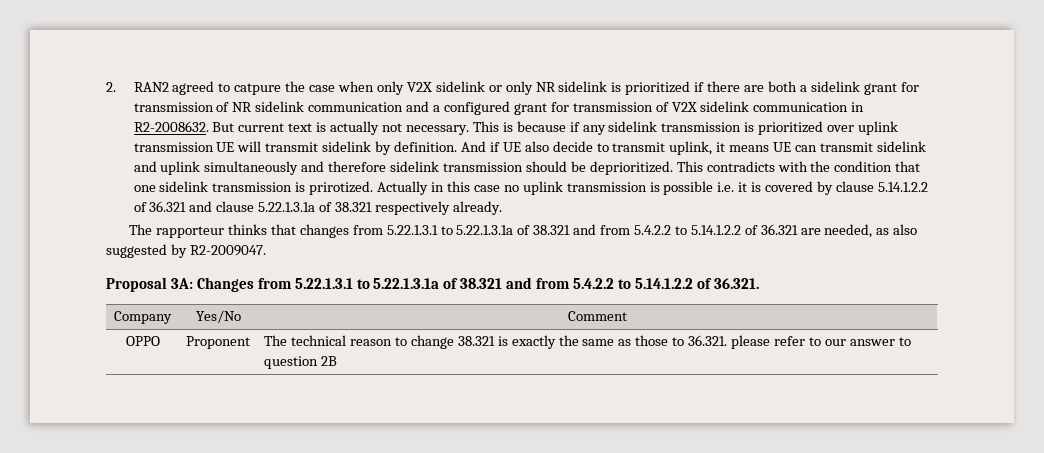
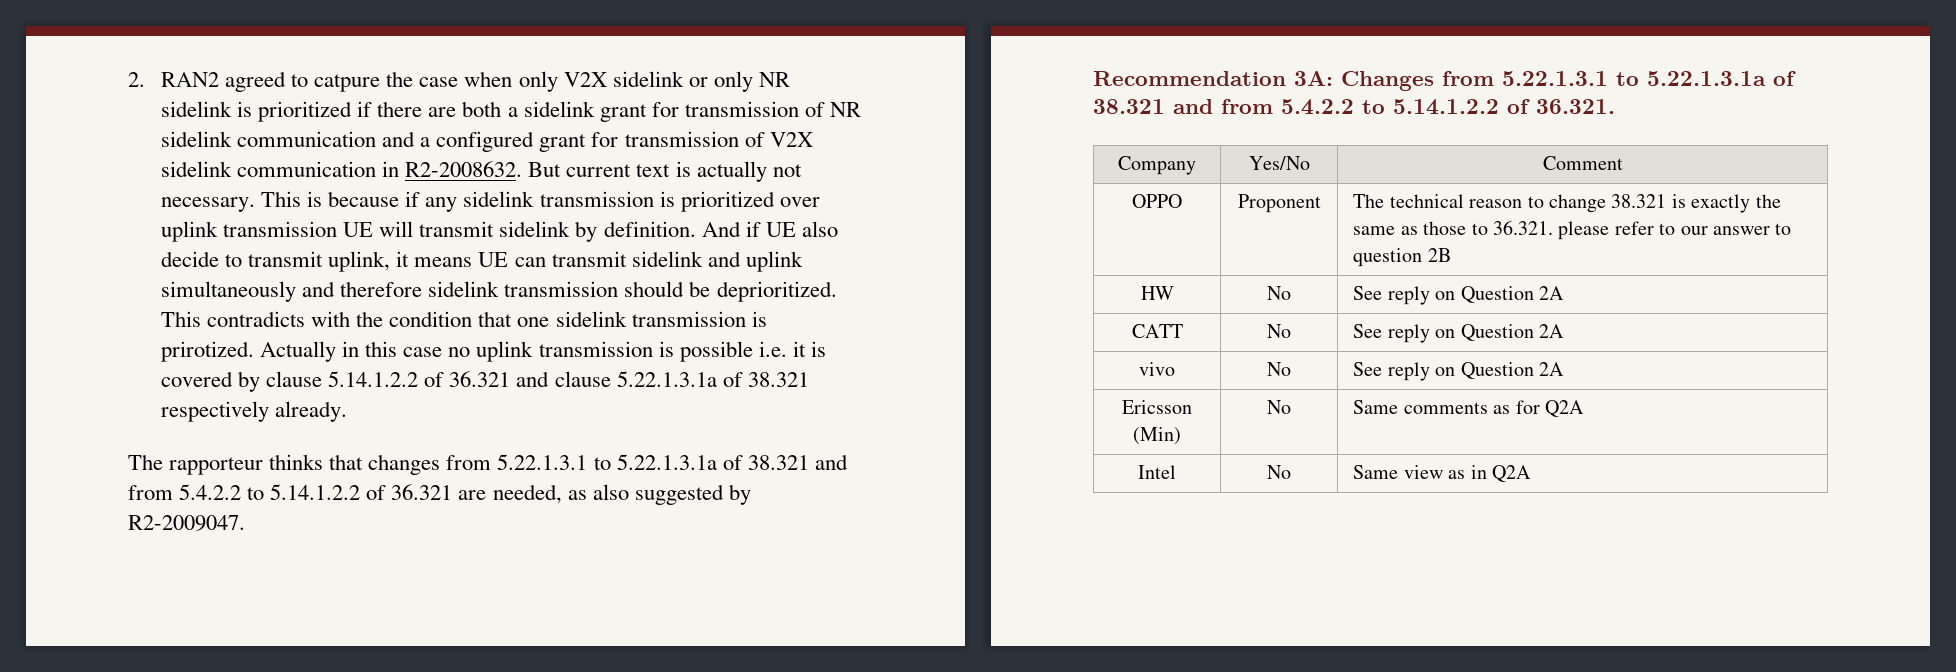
- Proposal 3A: Changes from 5.22.1.3.1 to 5.22.1.3.1a of 38.321 and from 5.4.2.2 to 5.14.1.2.2 of 36.321.
+ Recommendation 3A: Changes from 5.22.1.3.1 to 5.22.1.3.1a of 38.321 and from 5.4.2.2 to 5.14.1.2.2 of 36.321.
+ HW | No | See reply on Question 2A
+ CATT | No | See reply on Question 2A
+ vivo | No | See reply on Question 2A
+ Ericsson (Min) | No | Same comments as for Q2A
+ Intel | No | Same view as in Q2A

